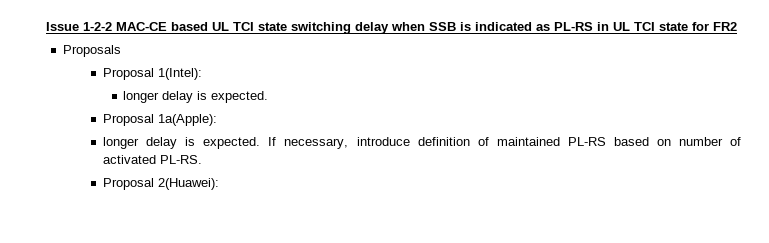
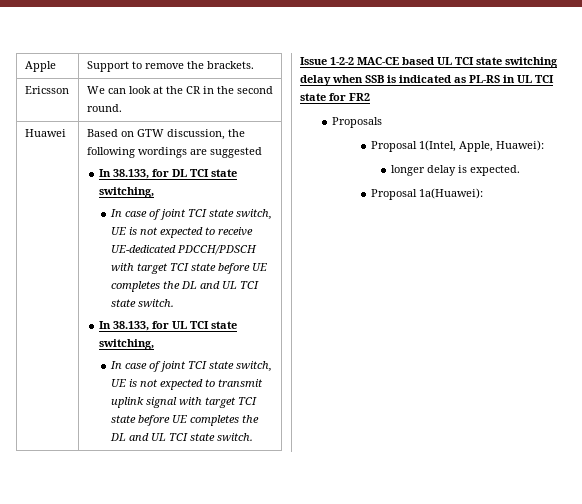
+ Apple | Support to remove the brackets.
+ Ericsson | We can look at the CR in the second round.
+ Huawei | Based on GTW discussion, the following wordings are suggested
+ In 38.133, for DL TCI state switching,
+ In case of joint TCI state switch, UE is not expected to receive UE-dedicated PDCCH/PDSCH with target TCI state before UE completes the DL and UL TCI state switch.
+ In 38.133, for UL TCI state switching,
+ In case of joint TCI state switch, UE is not expected to transmit uplink signal with target TCI state before UE completes the DL and UL TCI state switch.
- Proposal 1(Intel):
+ Proposal 1(Intel, Apple, Huawei):
- Proposal 1a(Apple):
- longer delay is expected. If necessary, introduce definition of maintained PL-RS based on number of activated PL-RS.
- Proposal 2(Huawei):
+ Proposal 1a(Huawei):

